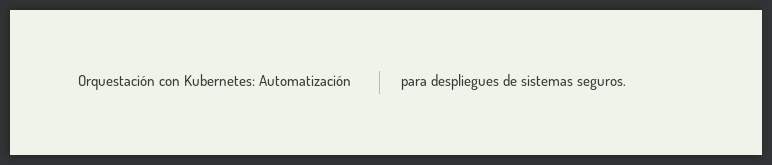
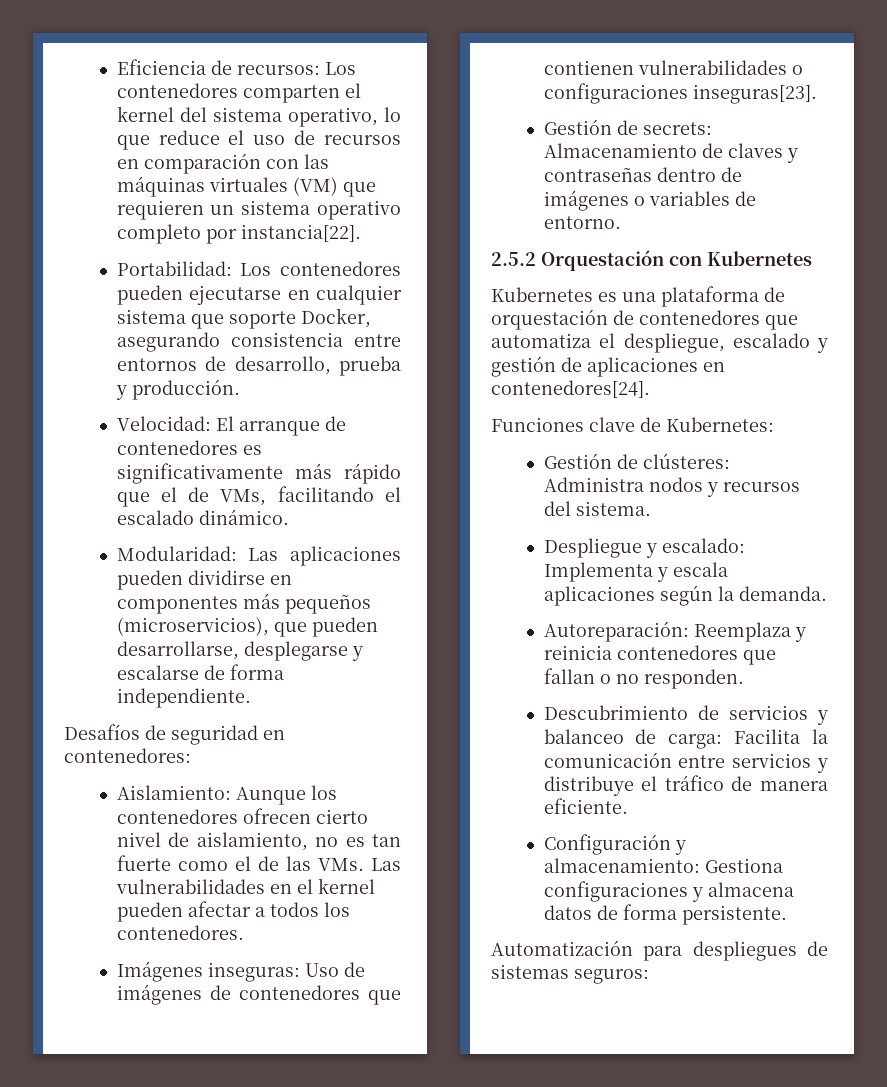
- Orquestación con Kubernetes: Automatización para despliegues de sistemas seguros.
+ Eficiencia de recursos: Los contenedores comparten el kernel del sistema operativo, lo que reduce el uso de recursos en comparación con las máquinas virtuales (VM) que requieren un sistema operativo completo por instancia[22].
+ Portabilidad: Los contenedores pueden ejecutarse en cualquier sistema que soporte Docker, asegurando consistencia entre entornos de desarrollo, prueba y producción.
+ Velocidad: El arranque de contenedores es significativamente más rápido que el de VMs, facilitando el escalado dinámico.
+ Modularidad: Las aplicaciones pueden dividirse en componentes más pequeños (microservicios), que pueden desarrollarse, desplegarse y escalarse de forma independiente.
+ Desafíos de seguridad en contenedores:
+ Aislamiento: Aunque los contenedores ofrecen cierto nivel de aislamiento, no es tan fuerte como el de las VMs. Las vulnerabilidades en el kernel pueden afectar a todos los contenedores.
+ Imágenes inseguras: Uso de imágenes de contenedores que contienen vulnerabilidades o configuraciones inseguras[23].
+ Gestión de secrets: Almacenamiento de claves y contraseñas dentro de imágenes o variables de entorno.
+ 2.5.2 Orquestación con Kubernetes
+ Kubernetes es una plataforma de orquestación de contenedores que automatiza el despliegue, escalado y gestión de aplicaciones en contenedores[24].
+ Funciones clave de Kubernetes:
+ Gestión de clústeres: Administra nodos y recursos del sistema.
+ Despliegue y escalado: Implementa y escala aplicaciones según la demanda.
+ Autoreparación: Reemplaza y reinicia contenedores que fallan o no responden.
+ Descubrimiento de servicios y balanceo de carga: Facilita la comunicación entre servicios y distribuye el tráfico de manera eficiente.
+ Configuración y almacenamiento: Gestiona configuraciones y almacena datos de forma persistente.
+ Automatización para despliegues de sistemas seguros:

